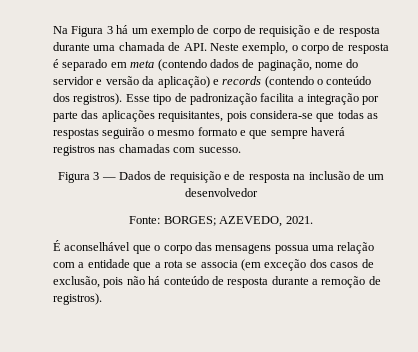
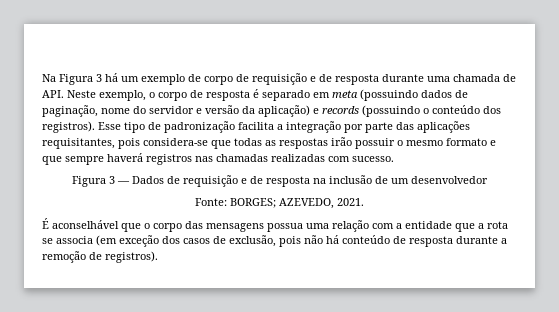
- Na Figura 3 há um exemplo de corpo de requisição e de resposta durante uma chamada de API. Neste exemplo, o corpo de resposta é separado em meta (contendo dados de paginação, nome do servidor e versão da aplicação) e records (contendo o conteúdo dos registros).
+ Na Figura 3 há um exemplo de corpo de requisição e de resposta durante uma chamada de API. Neste exemplo, o corpo de resposta é separado em meta (possuindo dados de paginação, nome do servidor e versão da aplicação) e records (possuindo o conteúdo dos registros).
- Esse tipo de padronização facilita a integração por parte das aplicações requisitantes, pois considera-se que todas as respostas seguirão o mesmo formato e que sempre haverá registros nas chamadas com sucesso.
+ Esse tipo de padronização facilita a integração por parte das aplicações requisitantes, pois considera-se que todas as respostas irão possuir o mesmo formato e que sempre haverá registros nas chamadas realizadas com sucesso.

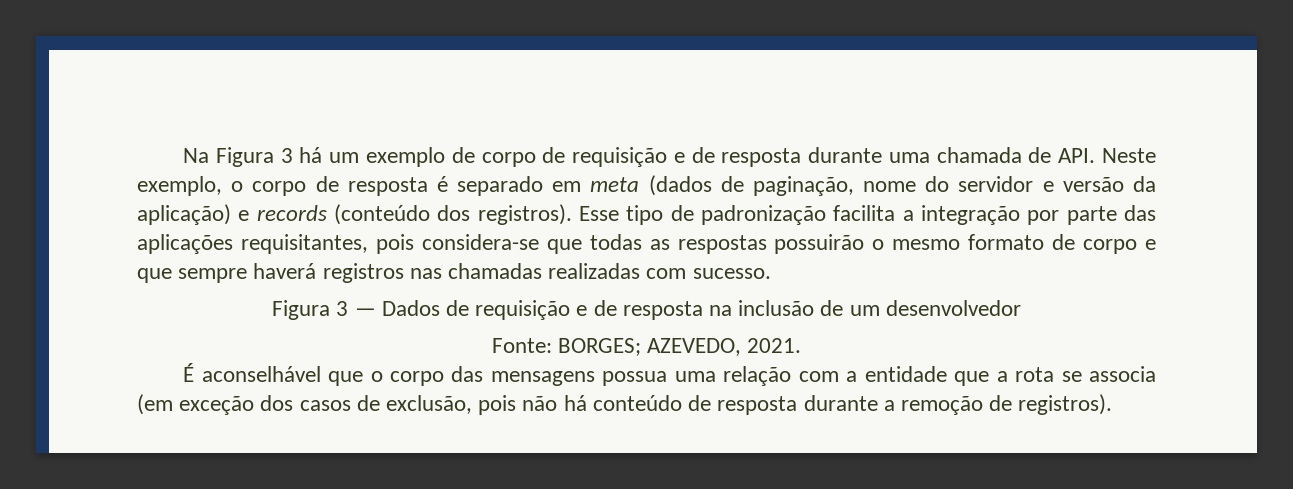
- Na Figura 3 há um exemplo de corpo de requisição e de resposta durante uma chamada de API. Neste exemplo, o corpo de resposta é separado em meta (possuindo dados de paginação, nome do servidor e versão da aplicação) e records (possuindo o conteúdo dos registros).
+ Na Figura 3 há um exemplo de corpo de requisição e de resposta durante uma chamada de API. Neste exemplo, o corpo de resposta é separado em meta (dados de paginação, nome do servidor e versão da aplicação) e records (conteúdo dos registros).
- Esse tipo de padronização facilita a integração por parte das aplicações requisitantes, pois considera-se que todas as respostas irão possuir o mesmo formato e que sempre haverá registros nas chamadas realizadas com sucesso.
+ Esse tipo de padronização facilita a integração por parte das aplicações requisitantes, pois considera-se que todas as respostas possuirão o mesmo formato de corpo e que sempre haverá registros nas chamadas realizadas com sucesso.

